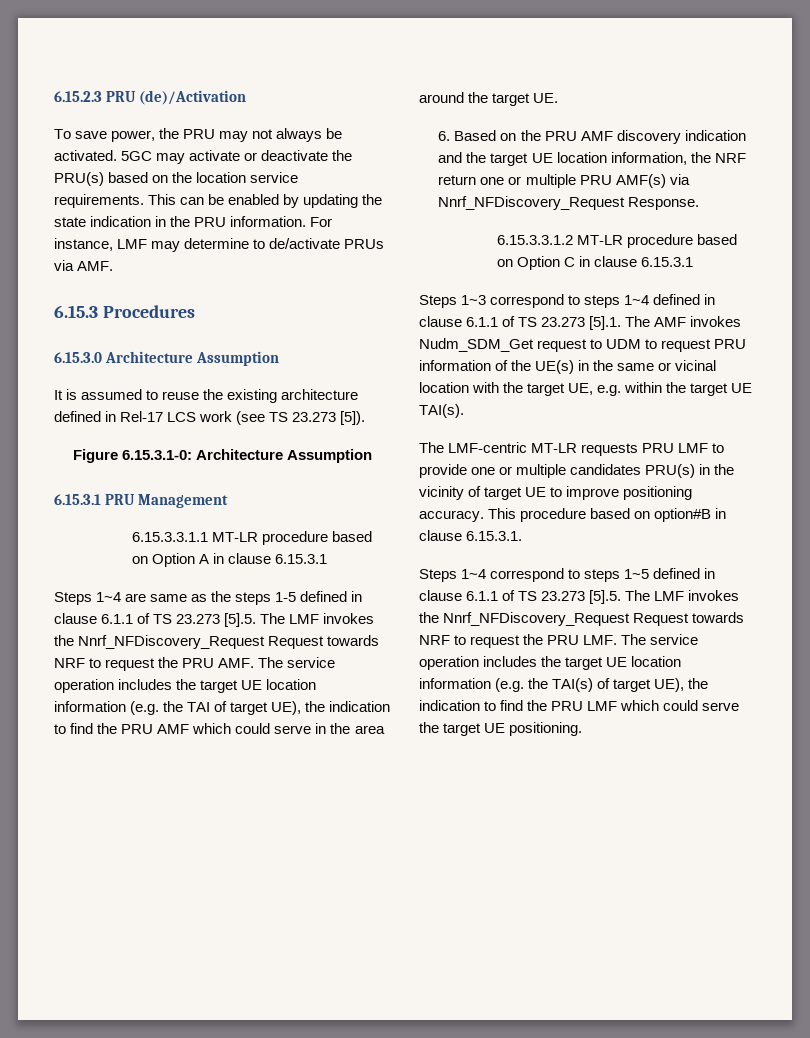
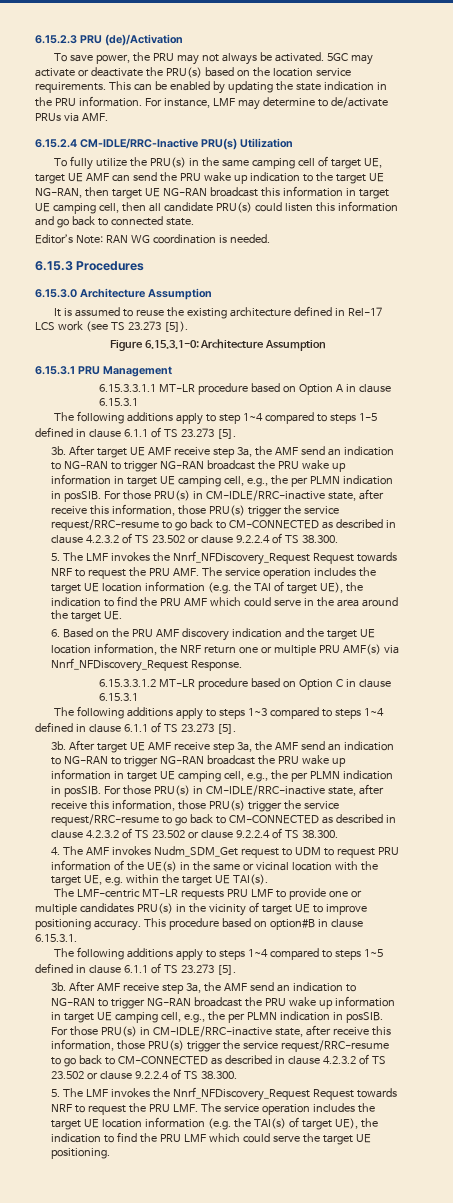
+ 6.15.2.4 CM-IDLE/RRC-Inactive PRU(s) Utilization
+ To fully utilize the PRU(s) in the same camping cell of target UE, target UE AMF can send the PRU wake up indication to the target UE NG-RAN, then target UE NG-RAN broadcast this information in target UE camping cell, then all candidate PRU(s) could listen this information and go back to connected state.
+ Editor’s Note: RAN WG coordination is needed.
- Steps 1~4 are same as the steps 1-5 defined in clause 6.1.1 of TS 23.273 [5].5. The LMF invokes the Nnrf_NFDiscovery_Request Request towards NRF to request the PRU AMF. The service operation includes the target UE location information (e.g. the TAI of target UE), the indication to find the PRU AMF which could serve in the area around the target UE.
+ The following additions apply to step 1~4 compared to steps 1-5 defined in clause 6.1.1 of TS 23.273 [5].
+ 3b. After target UE AMF receive step 3a, the AMF send an indication to NG-RAN to trigger NG-RAN broadcast the PRU wake up information in target UE camping cell, e.g., the per PLMN indication in posSIB. For those PRU(s) in CM-IDLE/RRC-inactive state, after receive this information, those PRU(s) trigger the service request/RRC-resume to go back to CM-CONNECTED as described in clause 4.2.3.2 of TS 23.502 or clause 9.2.2.4 of TS 38.300.
+ 5. The LMF invokes the Nnrf_NFDiscovery_Request Request towards NRF to request the PRU AMF. The service operation includes the target UE location information (e.g. the TAI of target UE), the indication to find the PRU AMF which could serve in the area around the target UE.
- Steps 1~3 correspond to steps 1~4 defined in clause 6.1.1 of TS 23.273 [5].1. The AMF invokes Nudm_SDM_Get request to UDM to request PRU information of the UE(s) in the same or vicinal location with the target UE, e.g. within the target UE TAI(s).
+ The following additions apply to steps 1~3 compared to steps 1~4 defined in clause 6.1.1 of TS 23.273 [5].
+ 3b. After target UE AMF receive step 3a, the AMF send an indication to NG-RAN to trigger NG-RAN broadcast the PRU wake up information in target UE camping cell, e.g., the per PLMN indication in posSIB. For those PRU(s) in CM-IDLE/RRC-inactive state, after receive this information, those PRU(s) trigger the service request/RRC-resume to go back to CM-CONNECTED as described in clause 4.2.3.2 of TS 23.502 or clause 9.2.2.4 of TS 38.300.
+ 4. The AMF invokes Nudm_SDM_Get request to UDM to request PRU information of the UE(s) in the same or vicinal location with the target UE, e.g. within the target UE TAI(s).
- Steps 1~4 correspond to steps 1~5 defined in clause 6.1.1 of TS 23.273 [5].5. The LMF invokes the Nnrf_NFDiscovery_Request Request towards NRF to request the PRU LMF. The service operation includes the target UE location information (e.g. the TAI(s) of target UE), the indication to find the PRU LMF which could serve the target UE positioning.
+ The following additions apply to steps 1~4 compared to steps 1~5 defined in clause 6.1.1 of TS 23.273 [5].
+ 3b. After AMF receive step 3a, the AMF send an indication to NG-RAN to trigger NG-RAN broadcast the PRU wake up information in target UE camping cell, e.g., the per PLMN indication in posSIB. For those PRU(s) in CM-IDLE/RRC-inactive state, after receive this information, those PRU(s) trigger the service request/RRC-resume to go back to CM-CONNECTED as described in clause 4.2.3.2 of TS 23.502 or clause 9.2.2.4 of TS 38.300.
+ 5. The LMF invokes the Nnrf_NFDiscovery_Request Request towards NRF to request the PRU LMF. The service operation includes the target UE location information (e.g. the TAI(s) of target UE), the indication to find the PRU LMF which could serve the target UE positioning.

